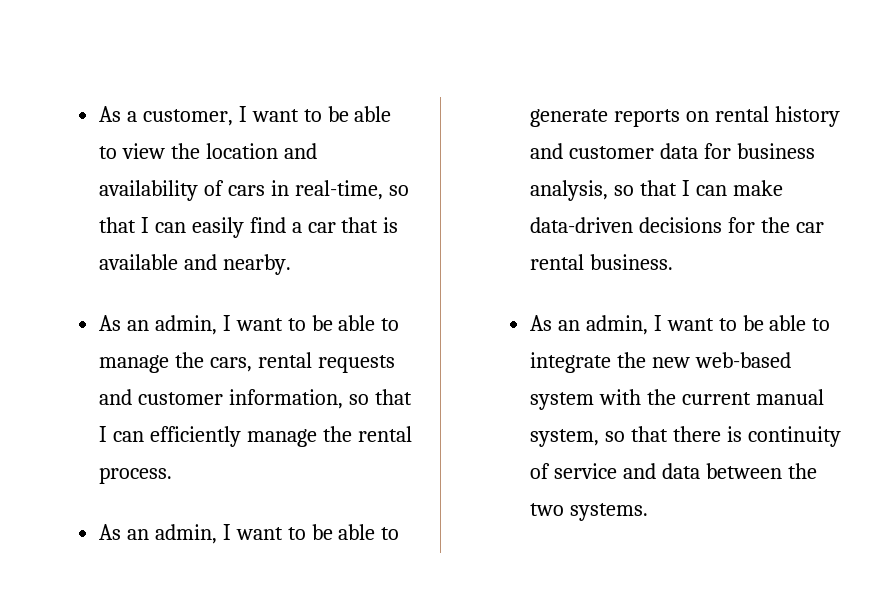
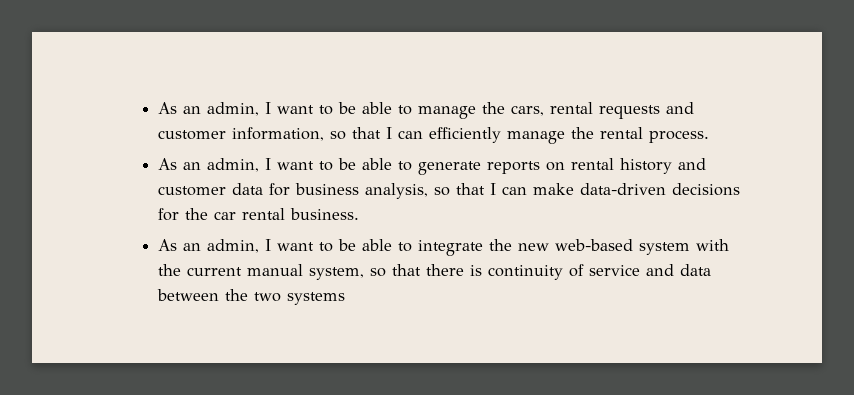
- As a customer, I want to be able to view the location and availability of cars in real-time, so that I can easily find a car that is available and nearby.
- As an admin, I want to be able to integrate the new web-based system with the current manual system, so that there is continuity of service and data between the two systems.
+ As an admin, I want to be able to integrate the new web-based system with the current manual system, so that there is continuity of service and data between the two systems

